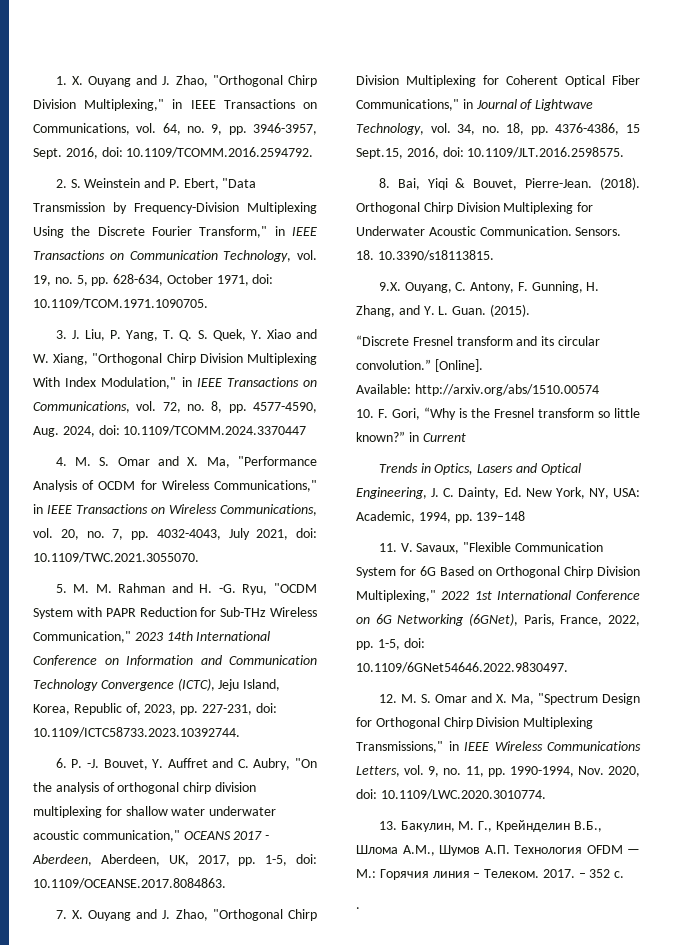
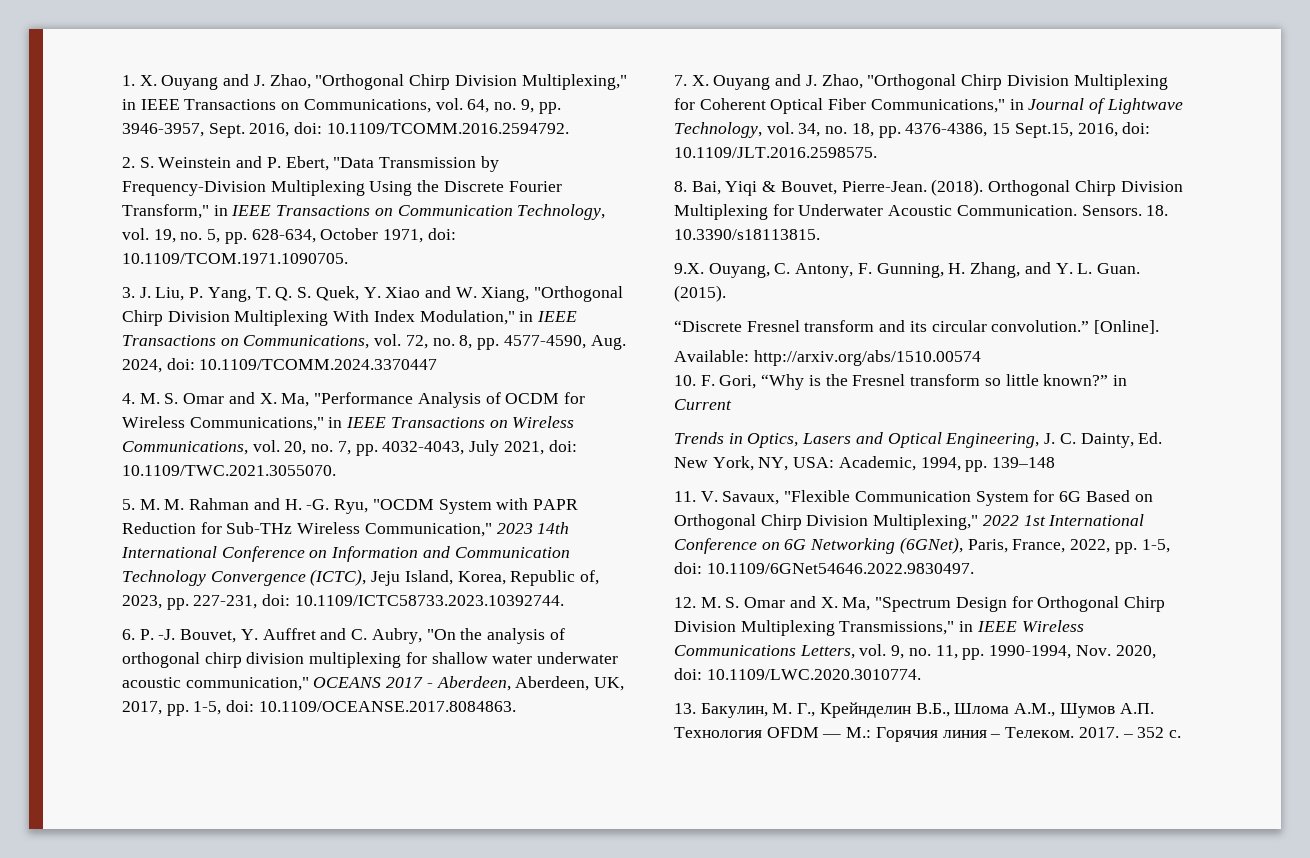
- .

